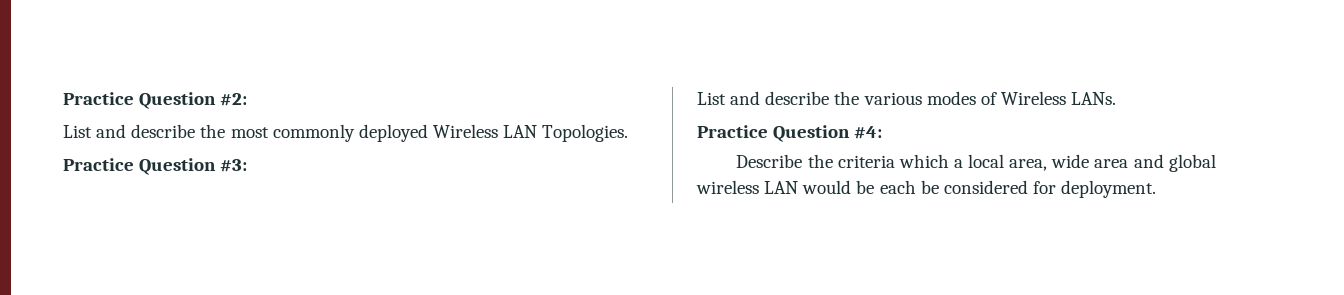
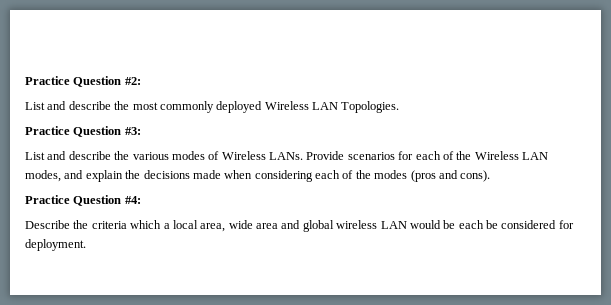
+ Provide scenarios for each of the Wireless LAN modes, and explain the decisions made when considering each of the modes (pros and cons).

